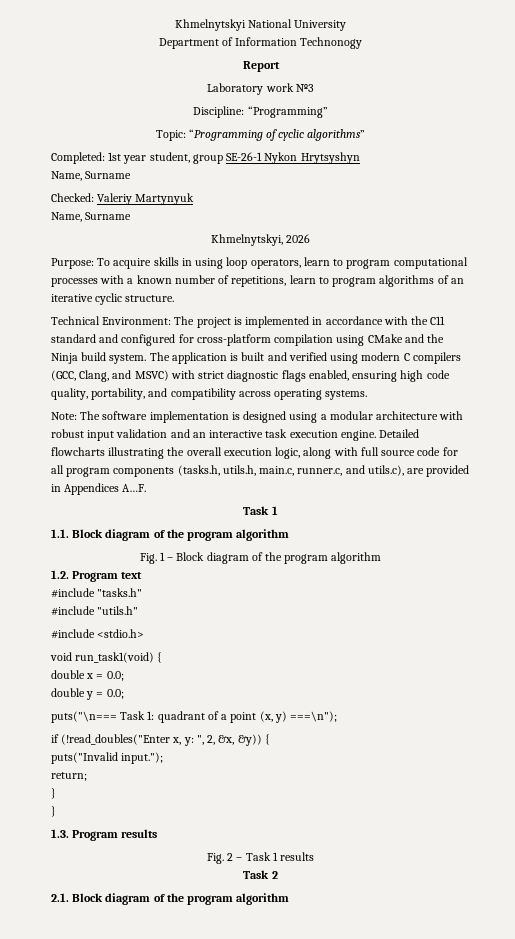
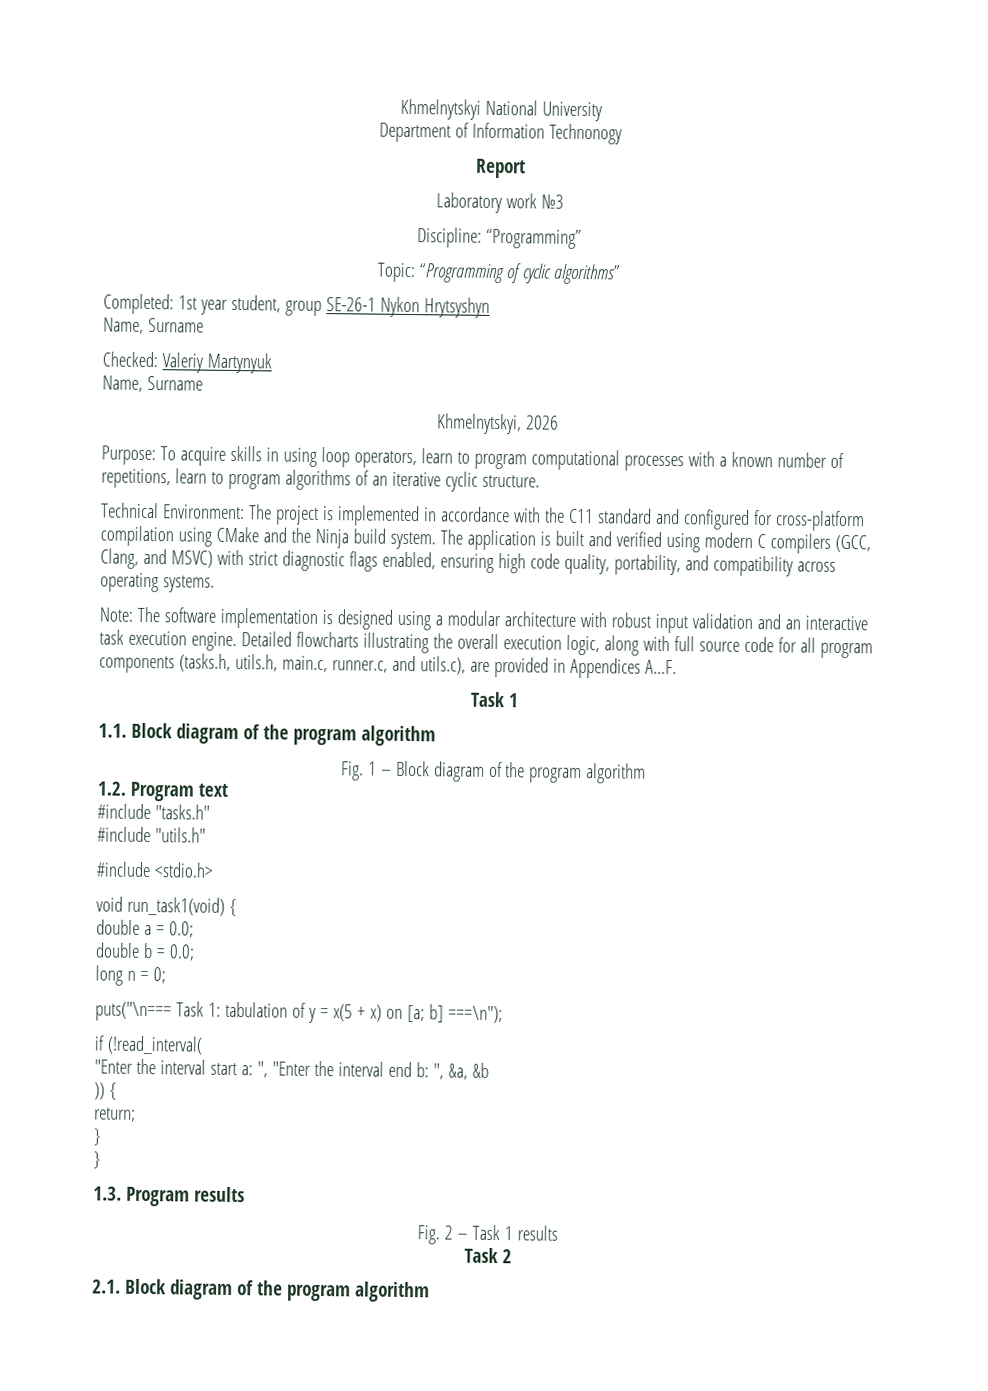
- double x = 0.0;
+ double a = 0.0;
- double y = 0.0;
+ double b = 0.0;
+ long n = 0;
- puts("\n=== Task 1: quadrant of a point (x, y) ===\n");
- if (!read_doubles("Enter x, y: ", 2, &x, &y)) {
- puts("Invalid input.");
+ puts("\n=== Task 1: tabulation of y = x(5 + x) on [a; b] ===\n");
+ if (!read_interval(
+ "Enter the interval start a: ", "Enter the interval end b: ", &a, &b
+ )) {

